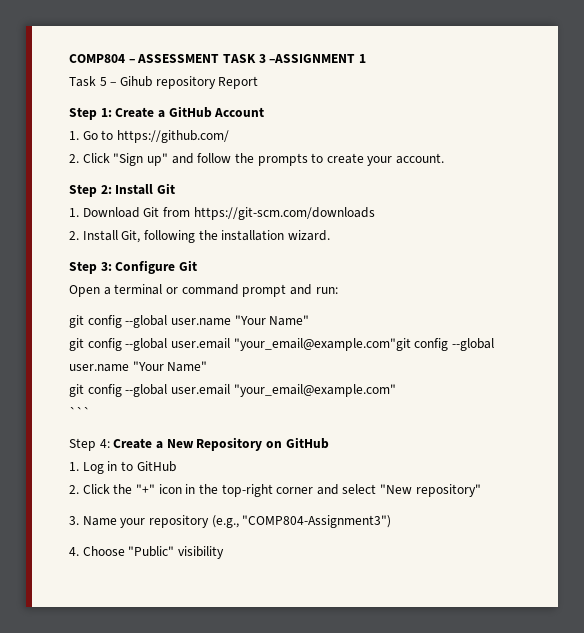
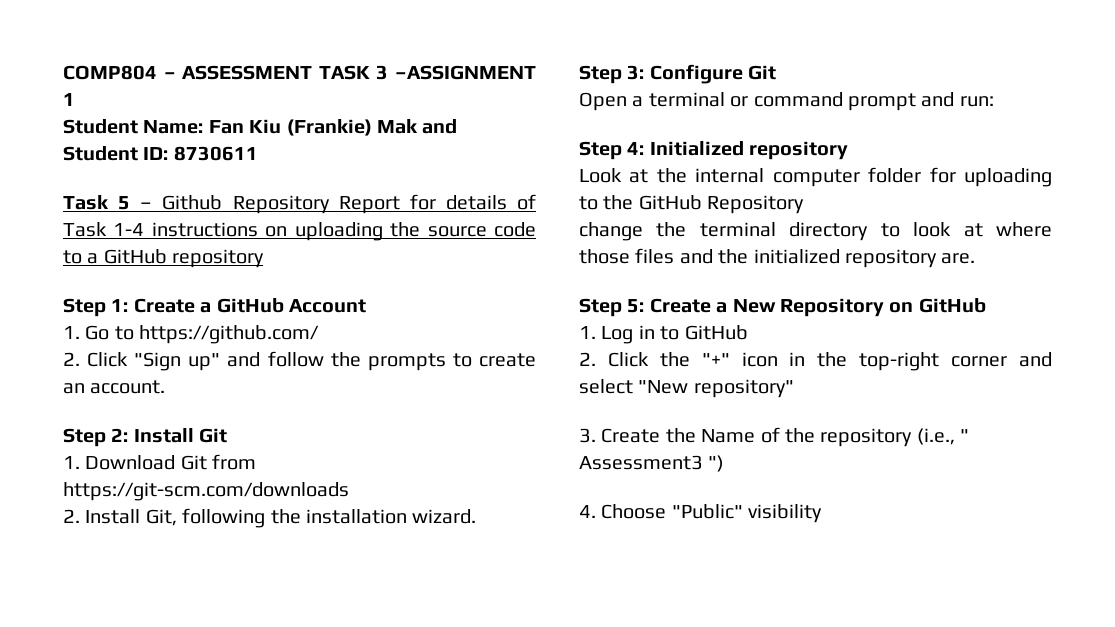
- Task 5 – Gihub repository Report
+ Student Name: Fan Kiu (Frankie) Mak and Student ID: 8730611
+ Task 5 – Github Repository Report for details of Task 1-4 instructions on uploading the source code to a GitHub repository
- 2. Click "Sign up" and follow the prompts to create your account.
+ 2. Click "Sign up" and follow the prompts to create an account.
- git config --global user.name "Your Name"
- git config --global user.email "your_email@example.com"git config --global user.name "Your Name"
- git config --global user.email "your_email@example.com"
- ```
- Step 4: Create a New Repository on GitHub
+ Step 4: Initialized repository
+ Look at the internal computer folder for uploading to the GitHub Repository
+ change the terminal directory to look at where those files and the initialized repository are.
+ Step 5: Create a New Repository on GitHub
- 3. Name your repository (e.g., "COMP804-Assignment3")
+ 3. Create the Name of the repository (i.e., " Assessment3 ")

